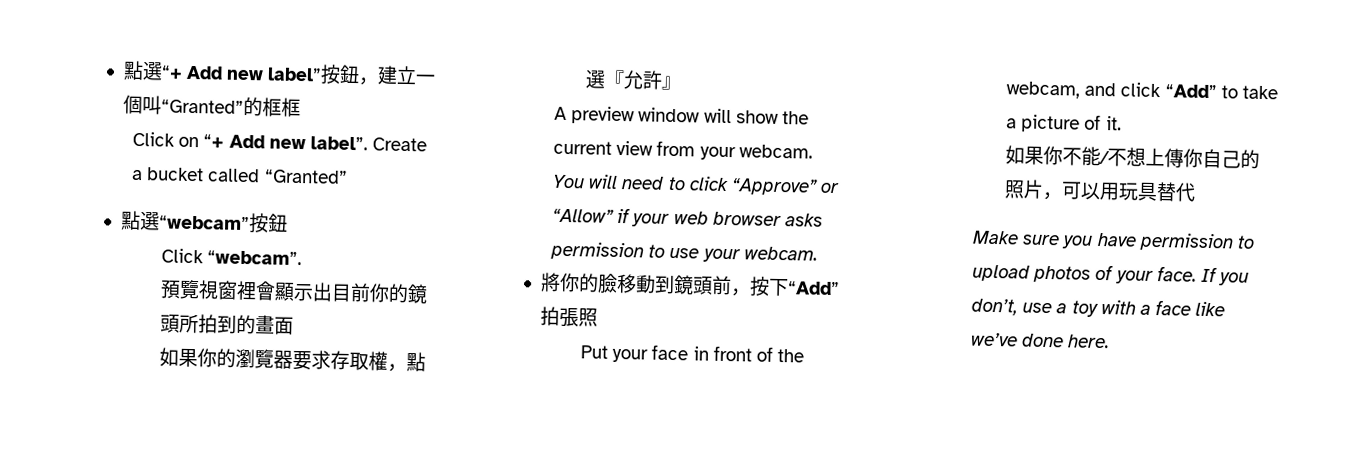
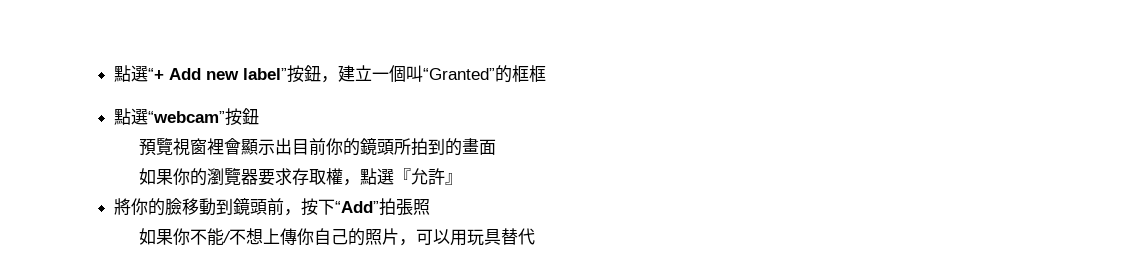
- Click on “+ Add new label”. Create a bucket called “Granted”
- Click “webcam”.
- A preview window will show the current view from your webcam.
- You will need to click “Approve” or “Allow” if your web browser asks permission to use your webcam.
- Put your face in front of the webcam, and click “Add” to take a picture of it.
- Make sure you have permission to upload photos of your face. If you don’t, use a toy with a face like we’ve done here.

